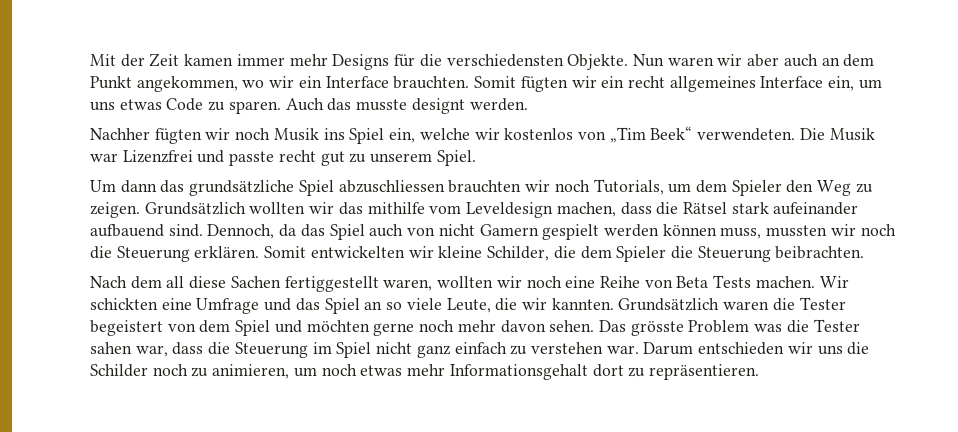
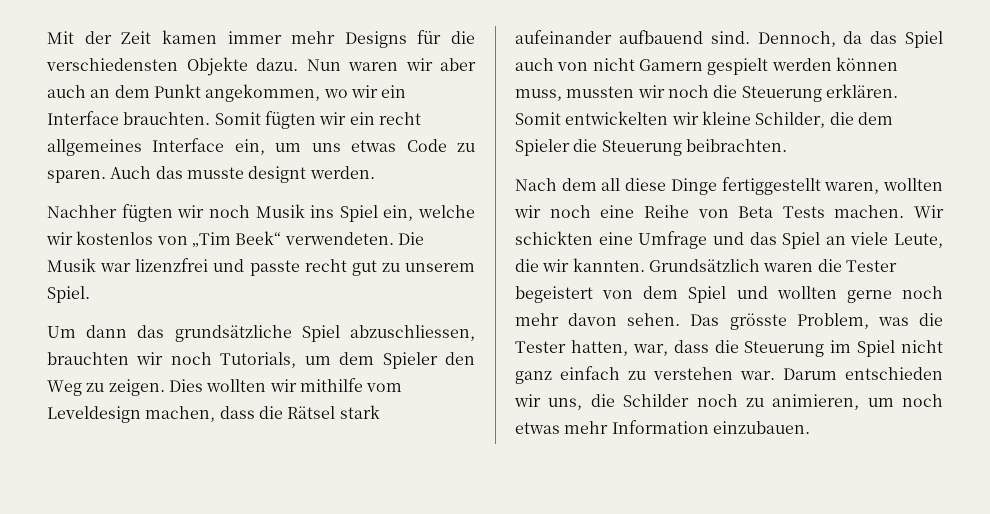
- Mit der Zeit kamen immer mehr Designs für die verschiedensten Objekte.
+ Mit der Zeit kamen immer mehr Designs für die verschiedensten Objekte dazu.
- Die Musik war Lizenzfrei und passte recht gut zu unserem Spiel.
+ Die Musik war lizenzfrei und passte recht gut zu unserem Spiel.
- Um dann das grundsätzliche Spiel abzuschliessen brauchten wir noch Tutorials, um dem Spieler den Weg zu zeigen.
+ Um dann das grundsätzliche Spiel abzuschliessen, brauchten wir noch Tutorials, um dem Spieler den Weg zu zeigen.
- Grundsätzlich wollten wir das mithilfe vom Leveldesign machen, dass die Rätsel stark aufeinander aufbauend sind.
+ Dies wollten wir mithilfe vom Leveldesign machen, dass die Rätsel stark aufeinander aufbauend sind.
- Nach dem all diese Sachen fertiggestellt waren, wollten wir noch eine Reihe von Beta Tests machen.
+ Nach dem all diese Dinge fertiggestellt waren, wollten wir noch eine Reihe von Beta Tests machen.
- Wir schickten eine Umfrage und das Spiel an so viele Leute, die wir kannten.
+ Wir schickten eine Umfrage und das Spiel an viele Leute, die wir kannten.
- Grundsätzlich waren die Tester begeistert von dem Spiel und möchten gerne noch mehr davon sehen.
+ Grundsätzlich waren die Tester begeistert von dem Spiel und wollten gerne noch mehr davon sehen.
- Das grösste Problem was die Tester sahen war, dass die Steuerung im Spiel nicht ganz einfach zu verstehen war.
+ Das grösste Problem, was die Tester hatten, war, dass die Steuerung im Spiel nicht ganz einfach zu verstehen war.
- Darum entschieden wir uns die Schilder noch zu animieren, um noch etwas mehr Informationsgehalt dort zu repräsentieren.
+ Darum entschieden wir uns, die Schilder noch zu animieren, um noch etwas mehr Information einzubauen.

